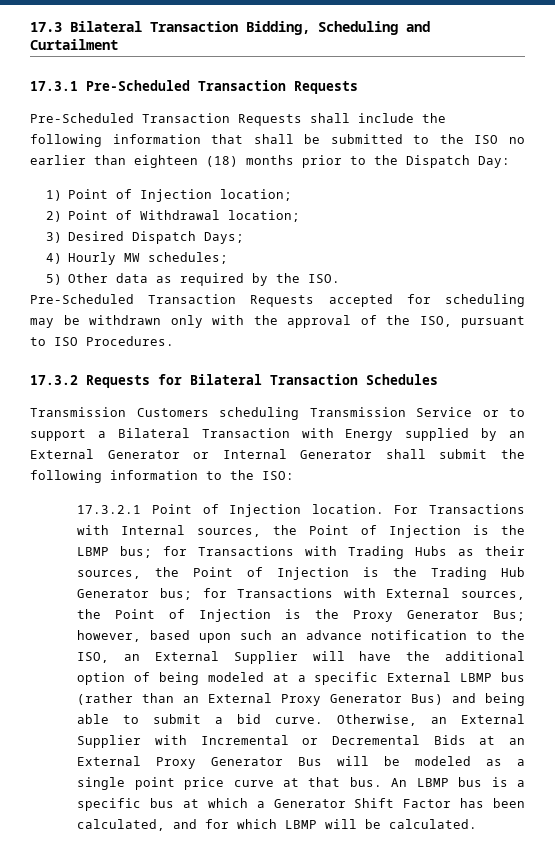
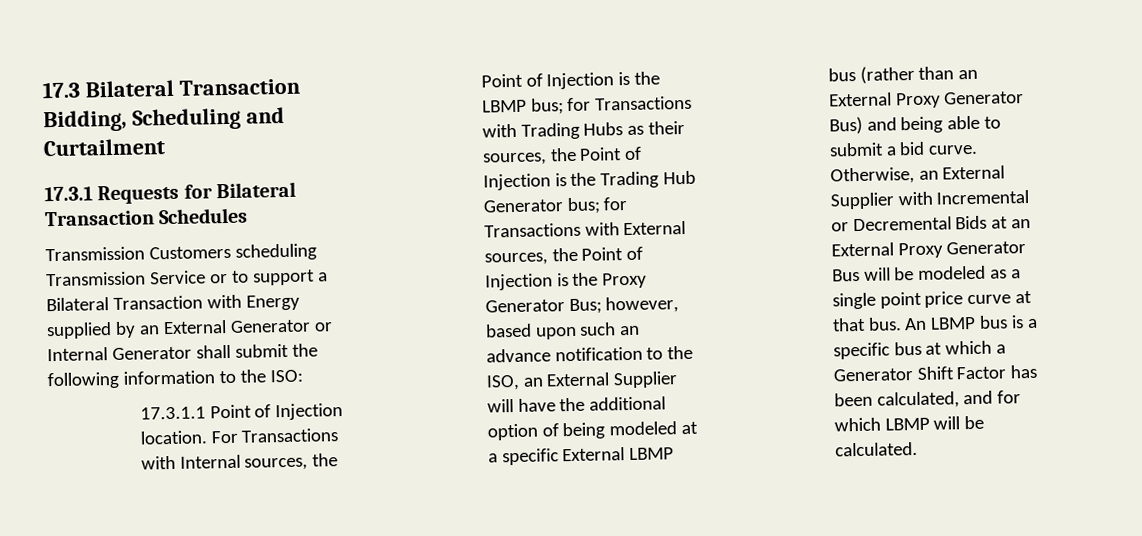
- 17.3.1 Pre-Scheduled Transaction Requests
- Pre-Scheduled Transaction Requests shall include the following information that shall be submitted to the ISO no earlier than eighteen (18) months prior to the Dispatch Day:
- 1) Point of Injection location;
- 2) Point of Withdrawal location;
- 3) Desired Dispatch Days;
- 4) Hourly MW schedules;
- 5) Other data as required by the ISO.
- Pre-Scheduled Transaction Requests accepted for scheduling may be withdrawn only with the approval of the ISO, pursuant to ISO Procedures.
- 17.3.2 Requests for Bilateral Transaction Schedules
+ 17.3.1 Requests for Bilateral Transaction Schedules
- 17.3.2.1 Point of Injection location.
+ 17.3.1.1 Point of Injection location.

